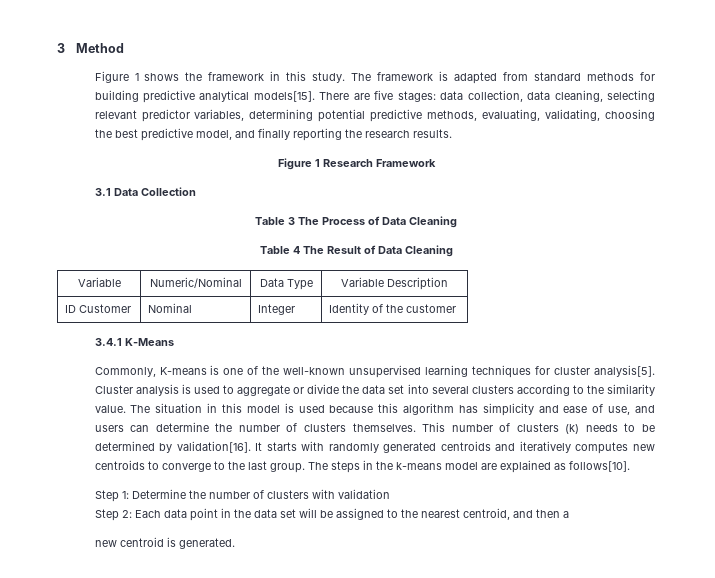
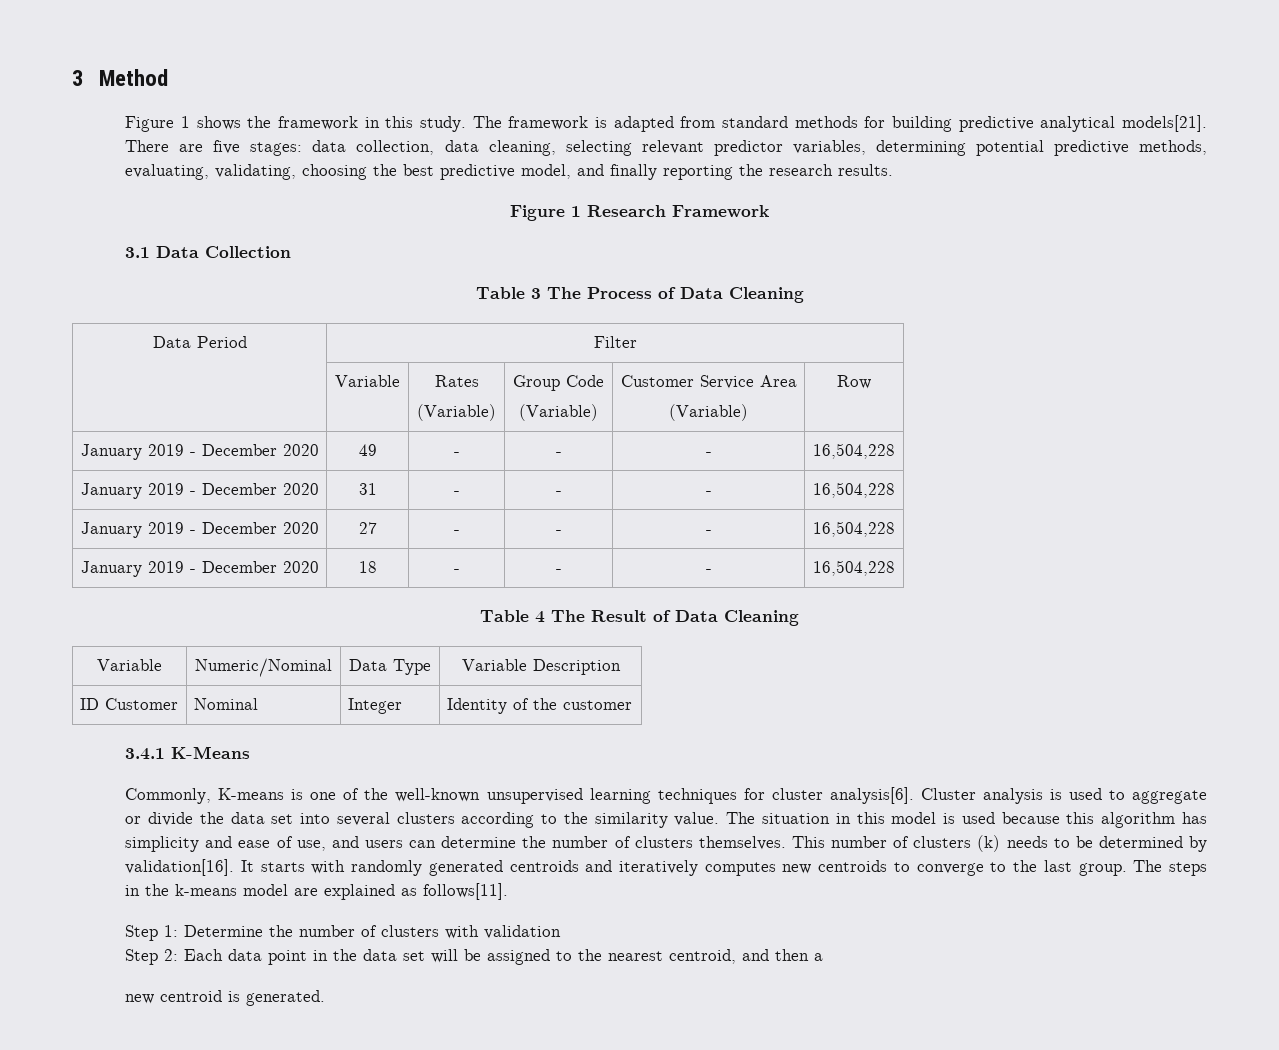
- The framework is adapted from standard methods for building predictive analytical models[15].
+ The framework is adapted from standard methods for building predictive analytical models[21].
+ Data Period | Filter
+ | Variable | Rates
+ (Variable) | Group Code
+ (Variable) | Customer Service Area
+ (Variable) | Row
+ January 2019 - December 2020 | 49 | - | - | - | 16,504,228
+ January 2019 - December 2020 | 31 | - | - | - | 16,504,228
+ January 2019 - December 2020 | 27 | - | - | - | 16,504,228
+ January 2019 - December 2020 | 18 | - | - | - | 16,504,228
- Commonly, K-means is one of the well-known unsupervised learning techniques for cluster analysis[5].
+ Commonly, K-means is one of the well-known unsupervised learning techniques for cluster analysis[6].
- The steps in the k-means model are explained as follows[10].
+ The steps in the k-means model are explained as follows[11].

